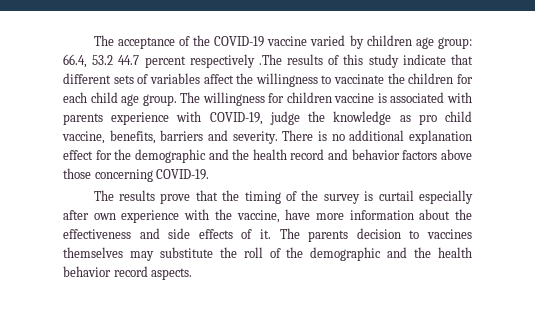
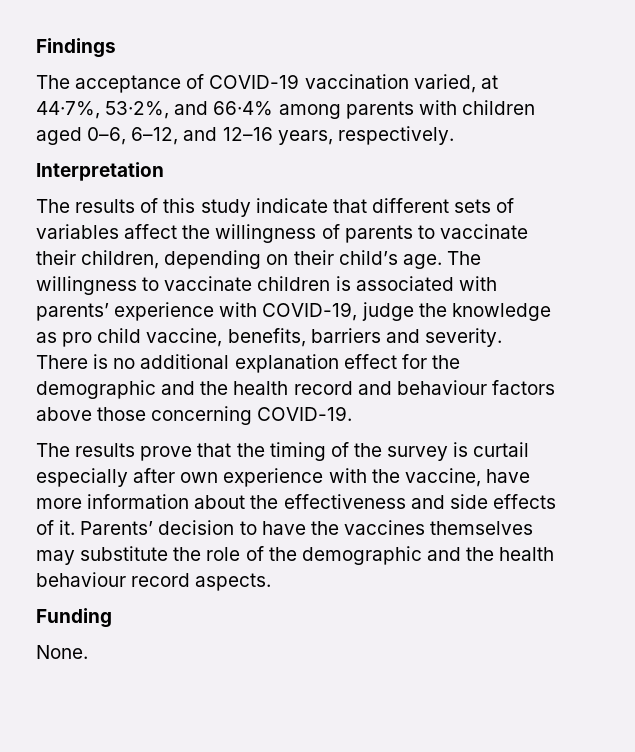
+ Findings
- The acceptance of the COVID-19 vaccine varied by children age group: 66.4, 53.2 44.7 percent respectively .The results of this study indicate that different sets of variables affect the willingness to vaccinate the children for each child age group. The willingness for children vaccine is associated with parents experience with COVID-19, judge the knowledge as pro child vaccine, benefits, barriers and severity.
+ The acceptance of COVID-19 vaccination varied, at 44·7%, 53·2%, and 66·4% among parents with children aged 0–6, 6–12, and 12–16 years, respectively.
+ Interpretation
+ The results of this study indicate that different sets of variables affect the willingness of parents to vaccinate their children, depending on their child’s age. The willingness to vaccinate children is associated with parents’ experience with COVID-19, judge the knowledge as pro child vaccine, benefits, barriers and severity.
- There is no additional explanation effect for the demographic and the health record and behavior factors above those concerning COVID-19.
+ There is no additional explanation effect for the demographic and the health record and behaviour factors above those concerning COVID-19.
- The parents decision to vaccines themselves may substitute the roll of the demographic and the health behavior record aspects.
+ Parents’ decision to have the vaccines themselves may substitute the role of the demographic and the health behaviour record aspects.
+ Funding
+ None.

